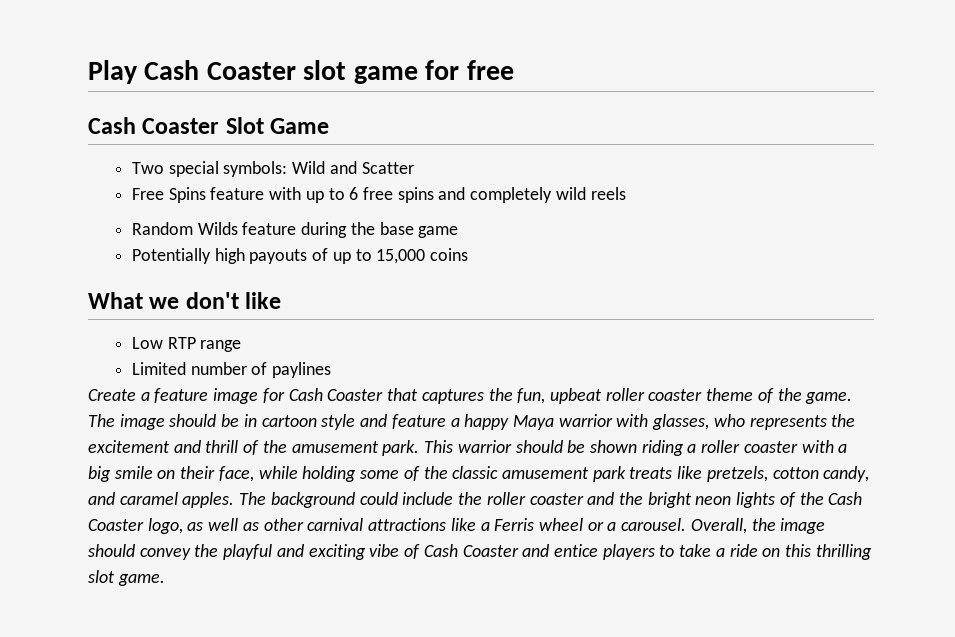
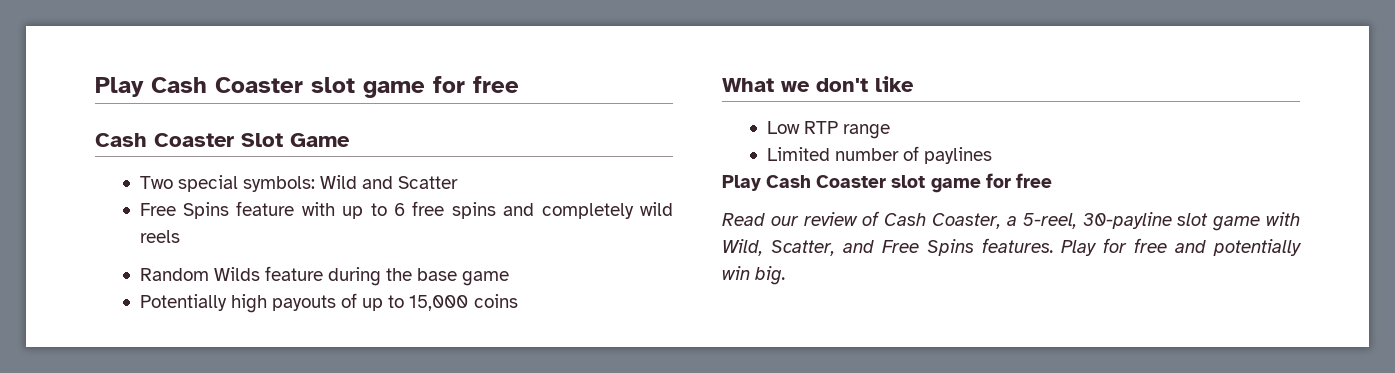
  Limited number of paylines
- Create a feature image for Cash Coaster that captures the fun, upbeat roller coaster theme of the game. The image should be in cartoon style and feature a happy Maya warrior with glasses, who represents the excitement and thrill of the amusement park. This warrior should be shown riding a roller coaster with a big smile on their face, while holding some of the classic amusement park treats like pretzels, cotton candy, and caramel apples. The background could include the roller coaster and the bright neon lights of the Cash Coaster logo, as well as other carnival attractions like a Ferris wheel or a carousel. Overall, the image should convey the playful and exciting vibe of Cash Coaster and entice players to take a ride on this thrilling slot game.
+ Play Cash Coaster slot game for free
+ Read our review of Cash Coaster, a 5-reel, 30-payline slot game with Wild, Scatter, and Free Spins features. Play for free and potentially win big.

